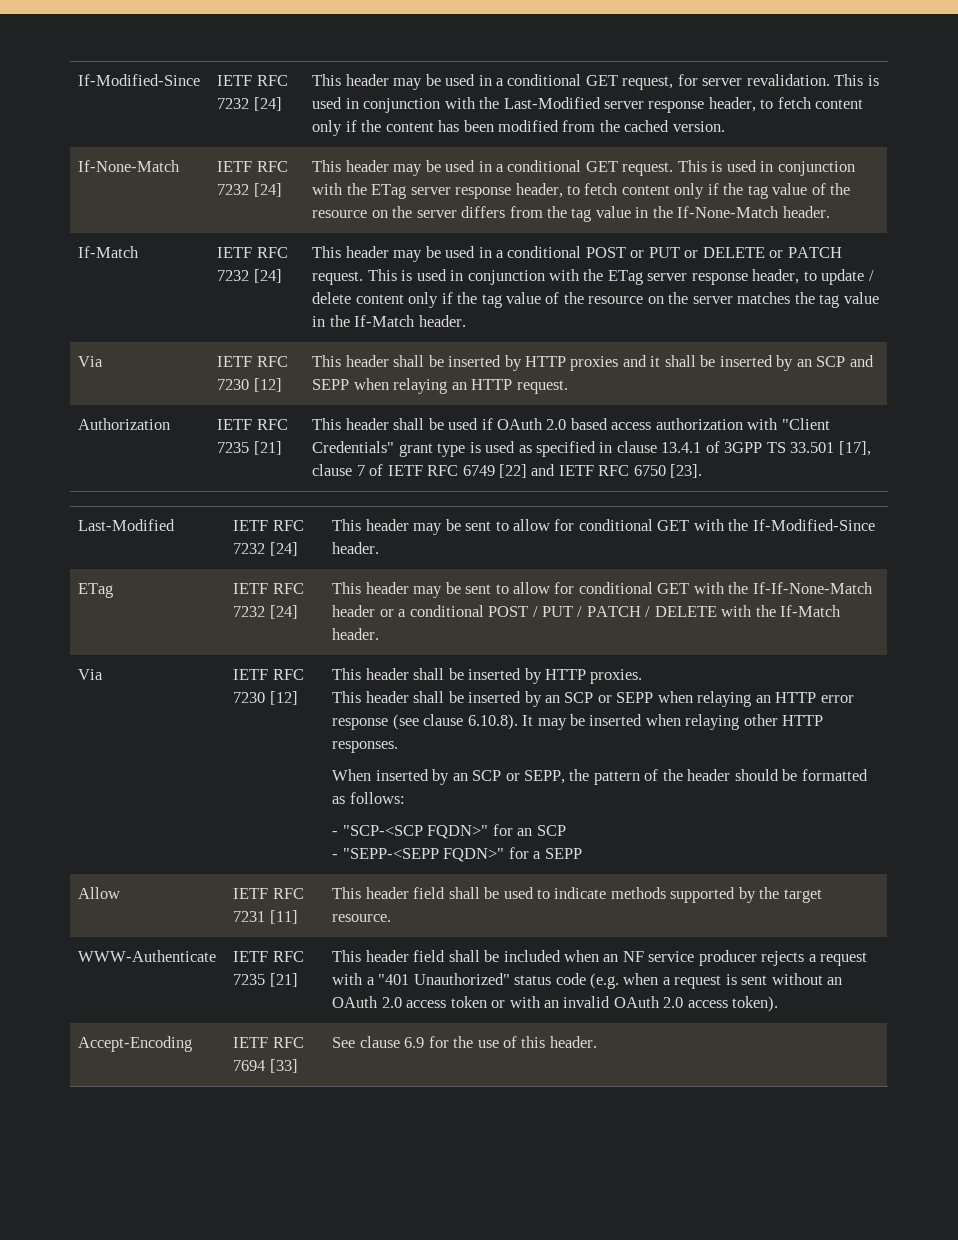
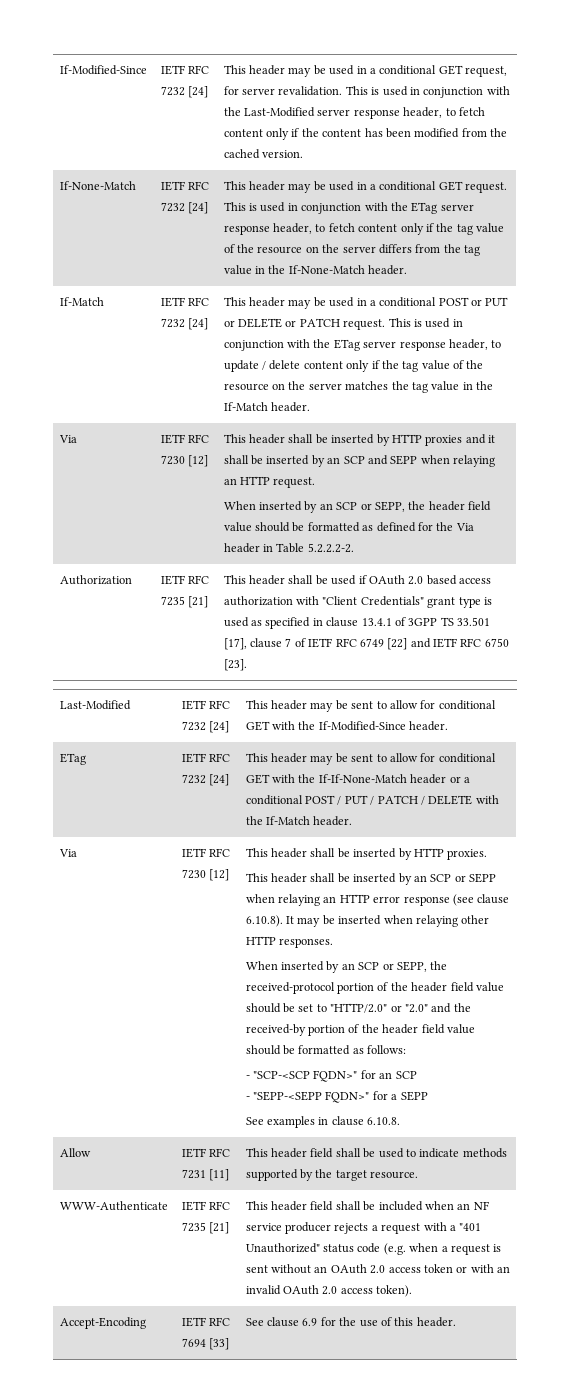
+ When inserted by an SCP or SEPP, the header field value should be formatted as defined for the Via header in Table 5.2.2.2-2.
- When inserted by an SCP or SEPP, the pattern of the header should be formatted as follows:
+ When inserted by an SCP or SEPP, the received-protocol portion of the header field value should be set to "HTTP/2.0" or "2.0" and the received-by portion of the header field value should be formatted as follows:
+ See examples in clause 6.10.8.

